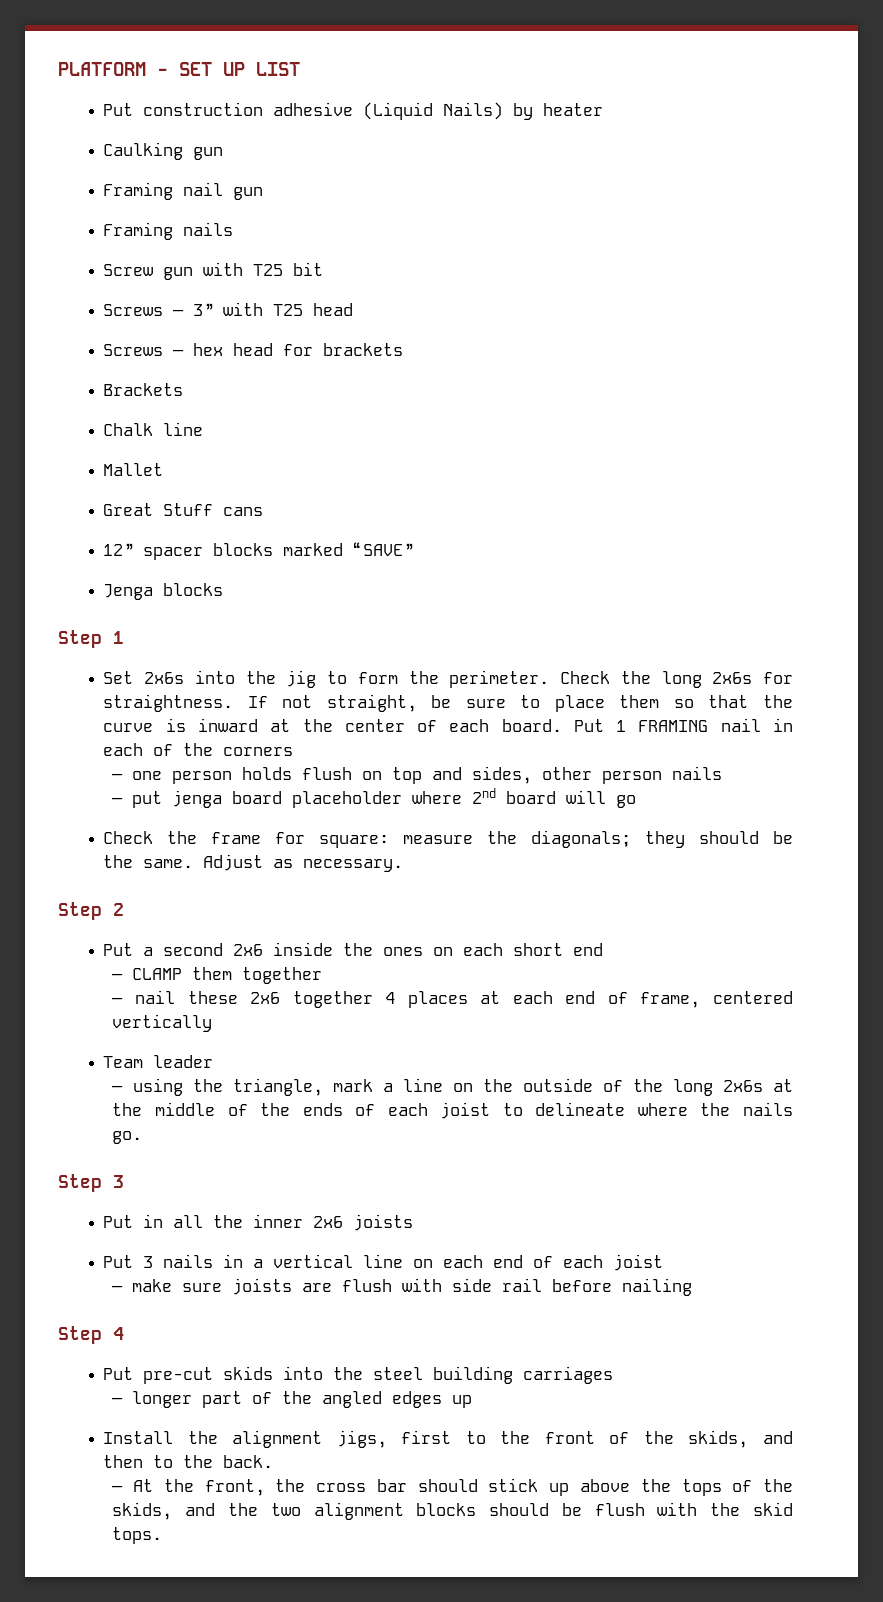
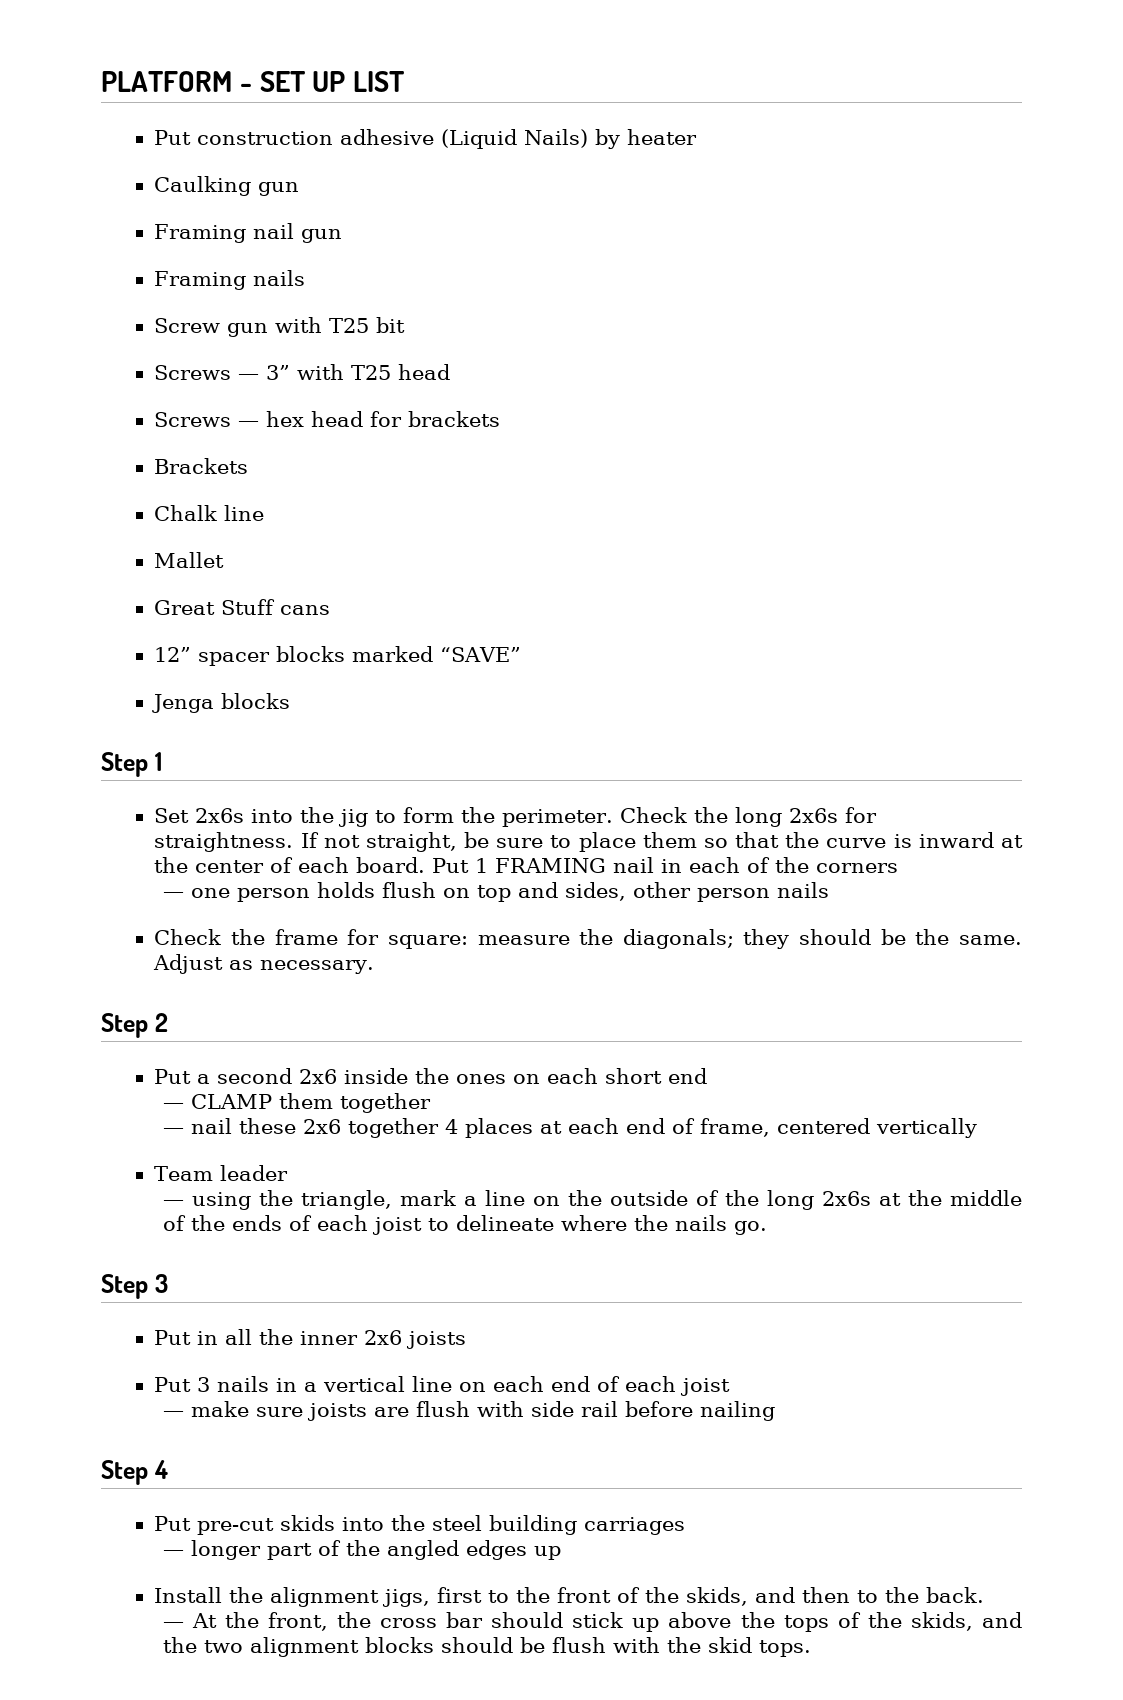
- — put jenga board placeholder where 2nd board will go

